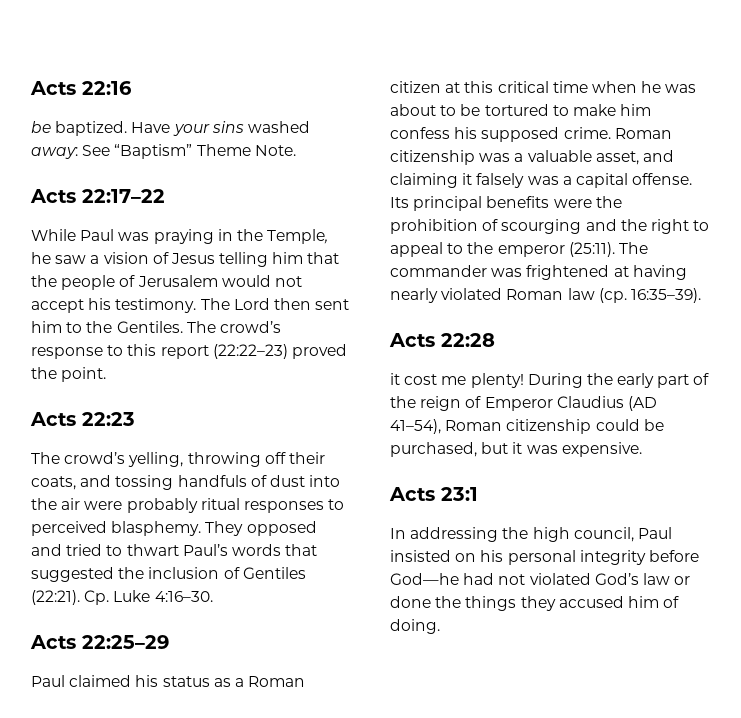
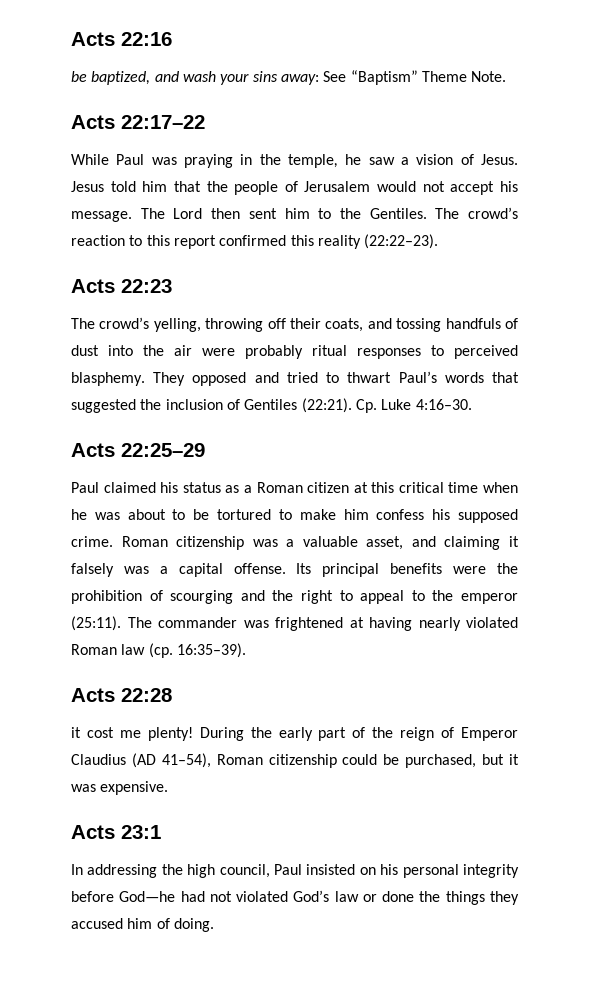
- be baptized. Have your sins washed away: See “Baptism” Theme Note.
+ be baptized, and wash your sins away: See “Baptism” Theme Note.
- While Paul was praying in the Temple, he saw a vision of Jesus telling him that the people of Jerusalem would not accept his testimony.
+ While Paul was praying in the temple, he saw a vision of Jesus. Jesus told him that the people of Jerusalem would not accept his message.
- The crowd’s response to this report (22:22–23) proved the point.
+ The crowd’s reaction to this report confirmed this reality (22:22–23).

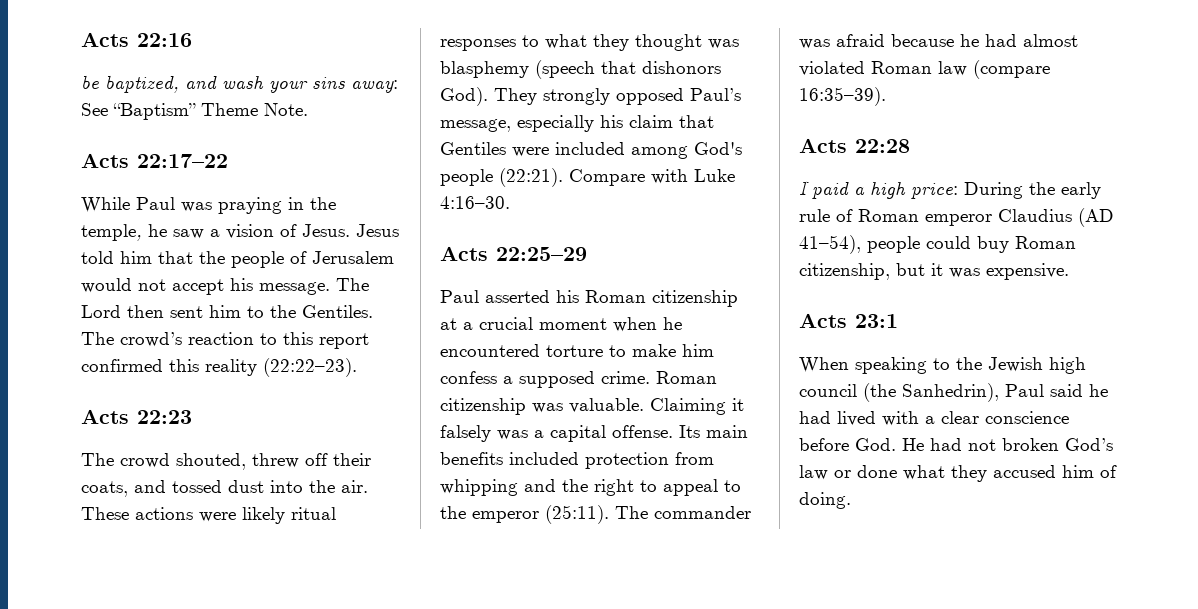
- The crowd’s yelling, throwing off their coats, and tossing handfuls of dust into the air were probably ritual responses to perceived blasphemy. They opposed and tried to thwart Paul’s words that suggested the inclusion of Gentiles (22:21). Cp. Luke 4:16–30.
+ The crowd shouted, threw off their coats, and tossed dust into the air. These actions were likely ritual responses to what they thought was blasphemy (speech that dishonors God). They strongly opposed Paul’s message, especially his claim that Gentiles were included among God's people (22:21). Compare with Luke 4:16–30.
- Paul claimed his status as a Roman citizen at this critical time when he was about to be tortured to make him confess his supposed crime.
+ Paul asserted his Roman citizenship at a crucial moment when he encountered torture to make him confess a supposed crime.
- Roman citizenship was a valuable asset, and claiming it falsely was a capital offense.
+ Roman citizenship was valuable. Claiming it falsely was a capital offense.
- Its principal benefits were the prohibition of scourging and the right to appeal to the emperor (25:11).
+ Its main benefits included protection from whipping and the right to appeal to the emperor (25:11).
- The commander was frightened at having nearly violated Roman law (cp. 16:35–39).
+ The commander was afraid because he had almost violated Roman law (compare 16:35–39).
- it cost me plenty! During the early part of the reign of Emperor Claudius (AD 41–54), Roman citizenship could be purchased, but it was expensive.
+ I paid a high price: During the early rule of Roman emperor Claudius (AD 41–54), people could buy Roman citizenship, but it was expensive.
- In addressing the high council, Paul insisted on his personal integrity before God—he had not violated God’s law or done the things they accused him of doing.
+ When speaking to the Jewish high council (the Sanhedrin), Paul said he had lived with a clear conscience before God. He had not broken God’s law or done what they accused him of doing.

